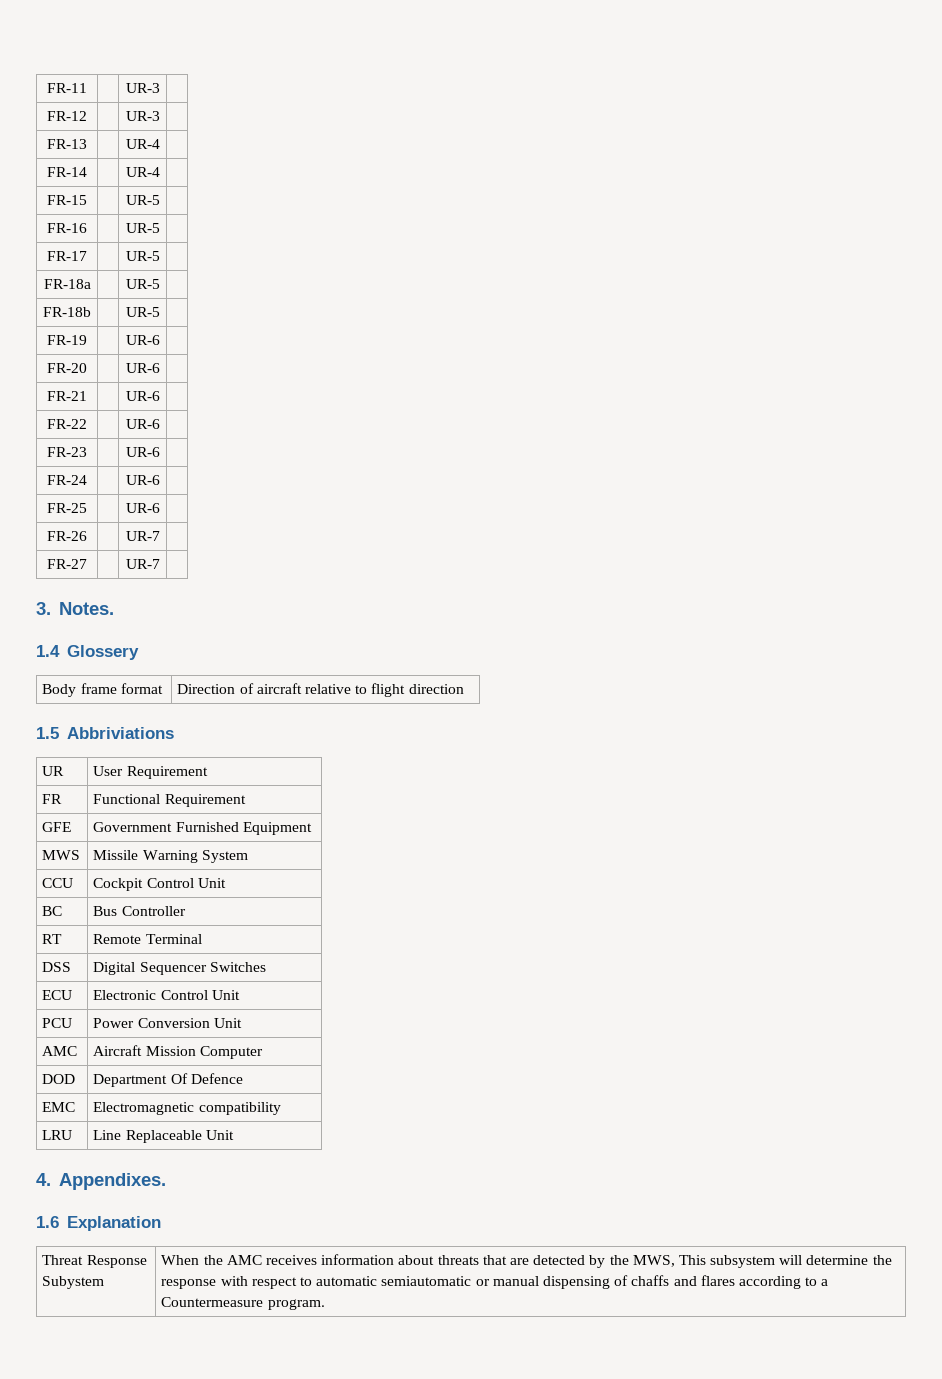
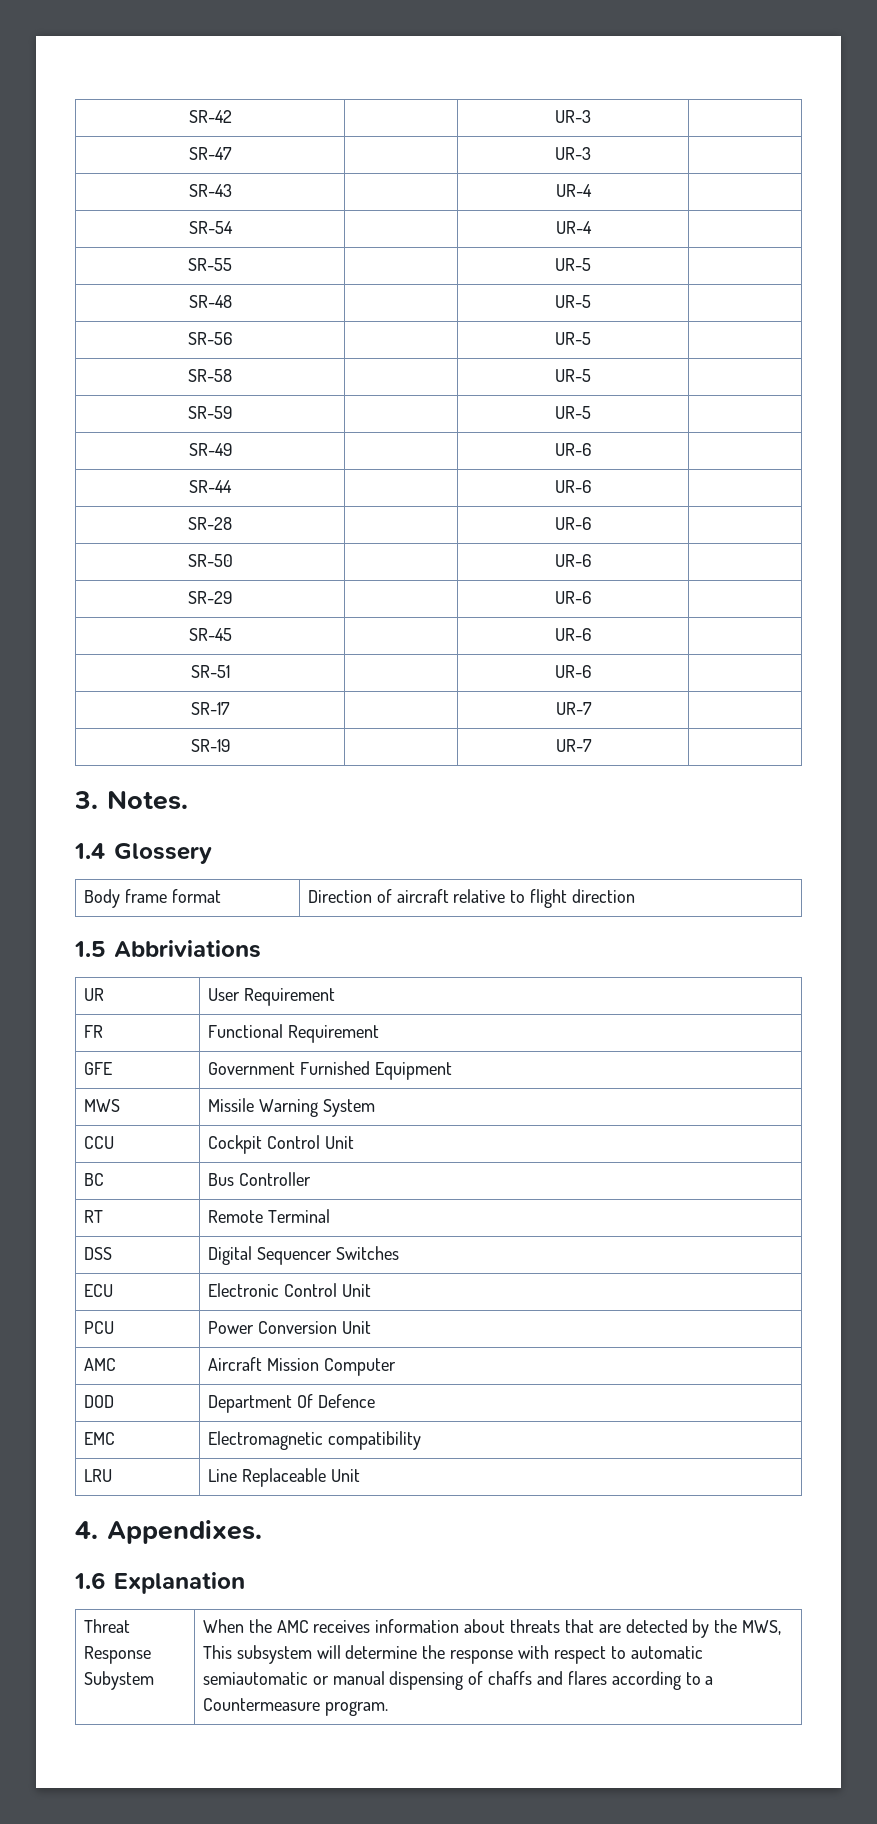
- FR-11 | | UR-3 |
- FR-12 | | UR-3 |
- FR-13 | | UR-4 |
- FR-14 | | UR-4 |
- FR-15 | | UR-5 |
- FR-16 | | UR-5 |
- FR-17 | | UR-5 |
- FR-18a | | UR-5 |
- FR-18b | | UR-5 |
- FR-19 | | UR-6 |
- FR-20 | | UR-6 |
- FR-21 | | UR-6 |
- FR-22 | | UR-6 |
- FR-23 | | UR-6 |
- FR-24 | | UR-6 |
- FR-25 | | UR-6 |
- FR-26 | | UR-7 |
- FR-27 | | UR-7 |
+ SR-42 | | UR-3 |
+ SR-47 | | UR-3 |
+ SR-43 | | UR-4 |
+ SR-54 | | UR-4 |
+ SR-55 | | UR-5 |
+ SR-48 | | UR-5 |
+ SR-56 | | UR-5 |
+ SR-58 | | UR-5 |
+ SR-59 | | UR-5 |
+ SR-49 | | UR-6 |
+ SR-44 | | UR-6 |
+ SR-28 | | UR-6 |
+ SR-50 | | UR-6 |
+ SR-29 | | UR-6 |
+ SR-45 | | UR-6 |
+ SR-51 | | UR-6 |
+ SR-17 | | UR-7 |
+ SR-19 | | UR-7 |

